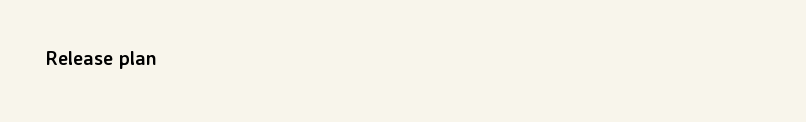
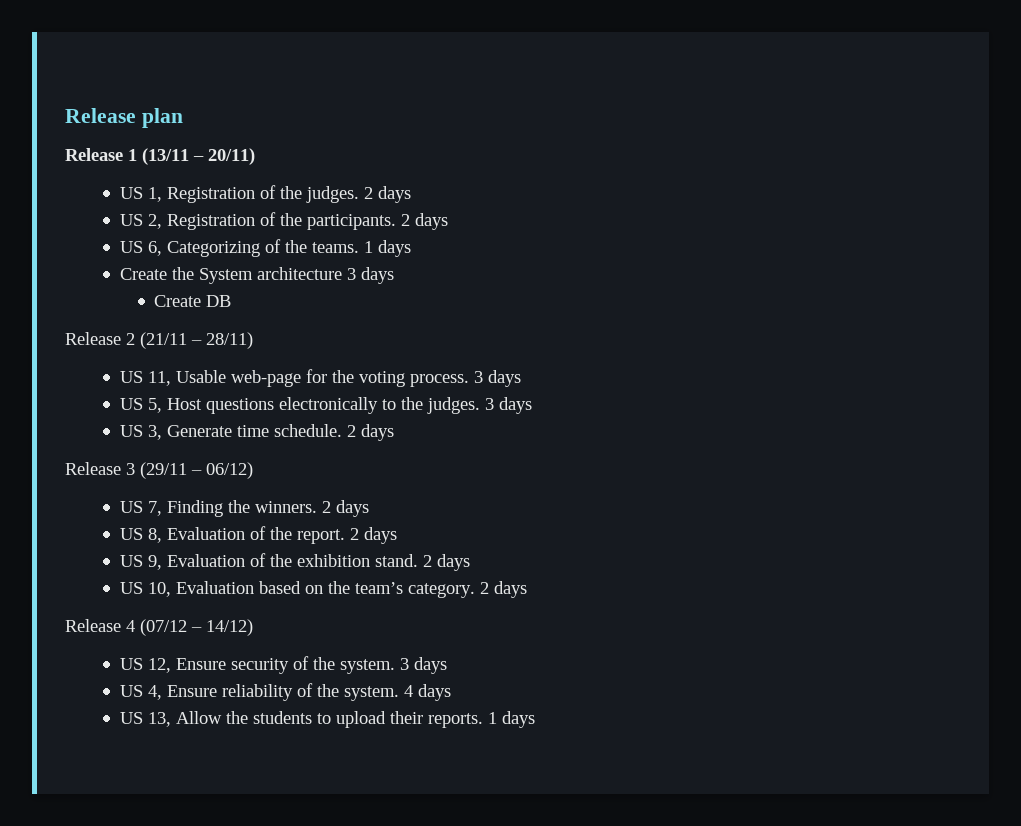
+ Release 1 (13/11 – 20/11)
+ US 1, Registration of the judges. 2 days
+ US 2, Registration of the participants. 2 days
+ US 6, Categorizing of the teams. 1 days
+ Create the System architecture 3 days
+ Create DB
+ Release 2 (21/11 – 28/11)
+ US 11, Usable web-page for the voting process. 3 days
+ US 5, Host questions electronically to the judges. 3 days
+ US 3, Generate time schedule. 2 days
+ Release 3 (29/11 – 06/12)
+ US 7, Finding the winners. 2 days
+ US 8, Evaluation of the report. 2 days
+ US 9, Evaluation of the exhibition stand. 2 days
+ US 10, Evaluation based on the team’s category. 2 days
+ Release 4 (07/12 – 14/12)
+ US 12, Ensure security of the system. 3 days
+ US 4, Ensure reliability of the system. 4 days
+ US 13, Allow the students to upload their reports. 1 days

